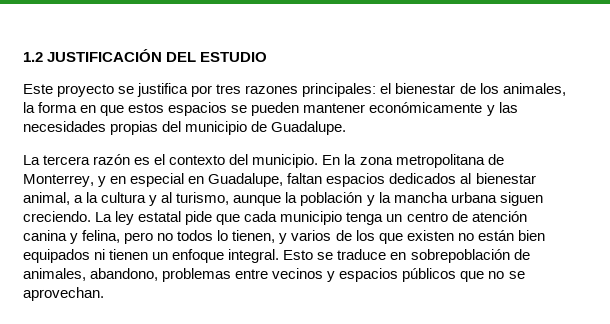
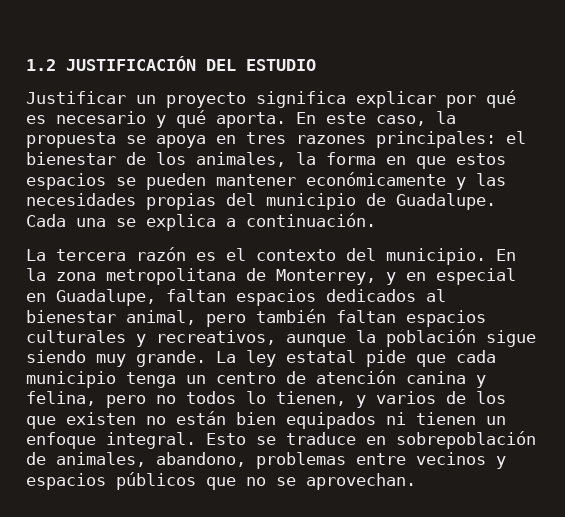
- Este proyecto se justifica por tres razones principales: el bienestar de los animales, la forma en que estos espacios se pueden mantener económicamente y las necesidades propias del municipio de Guadalupe.
+ Justificar un proyecto significa explicar por qué es necesario y qué aporta. En este caso, la propuesta se apoya en tres razones principales: el bienestar de los animales, la forma en que estos espacios se pueden mantener económicamente y las necesidades propias del municipio de Guadalupe. Cada una se explica a continuación.
- En la zona metropolitana de Monterrey, y en especial en Guadalupe, faltan espacios dedicados al bienestar animal, a la cultura y al turismo, aunque la población y la mancha urbana siguen creciendo.
+ En la zona metropolitana de Monterrey, y en especial en Guadalupe, faltan espacios dedicados al bienestar animal, pero también faltan espacios culturales y recreativos, aunque la población sigue siendo muy grande.

